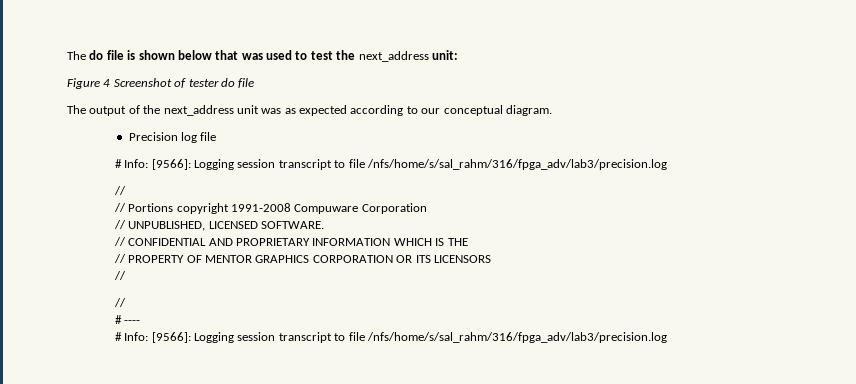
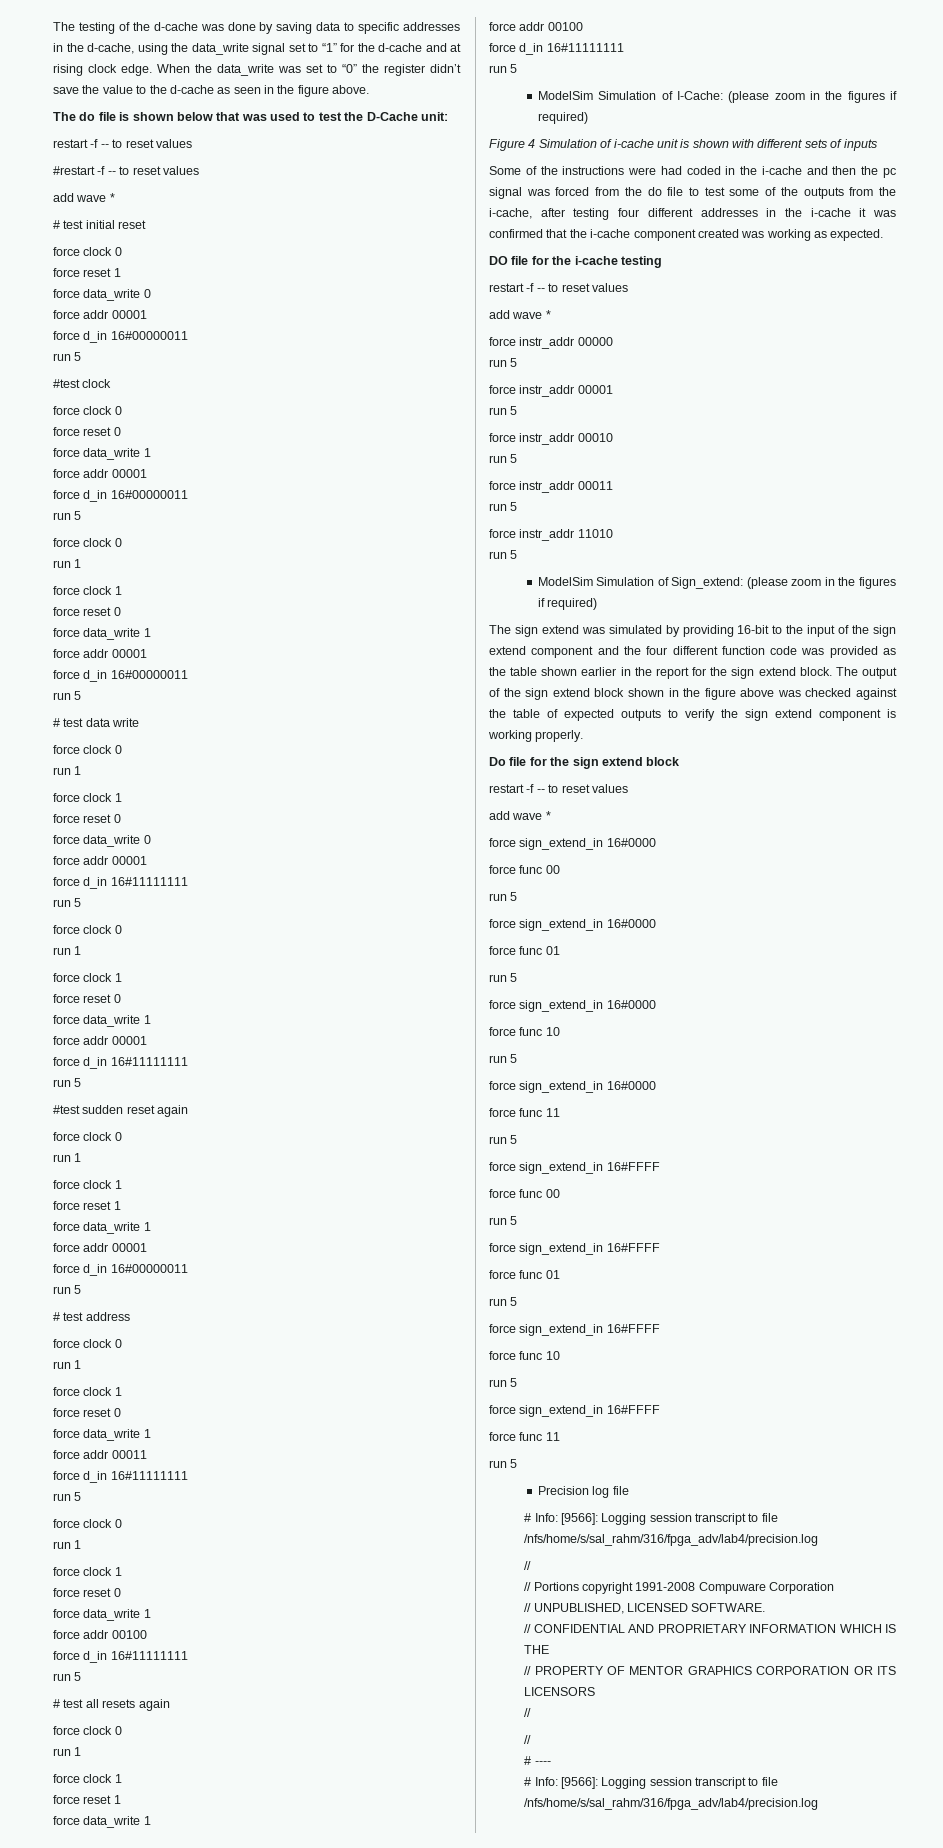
- The do file is shown below that was used to test the next_address unit:
- Figure 4 Screenshot of tester do file
- The output of the next_address unit was as expected according to our conceptual diagram.
+ The testing of the d-cache was done by saving data to specific addresses in the d-cache, using the data_write signal set to “1” for the d-cache and at rising clock edge. When the data_write was set to “0” the register didn’t save the value to the d-cache as seen in the figure above.
+ The do file is shown below that was used to test the D-Cache unit:
+ restart -f -- to reset values
+ #restart -f -- to reset values
+ add wave *
+ # test initial reset
+ force clock 0
+ force reset 1
+ force data_write 0
+ force addr 00001
+ force d_in 16#00000011
+ run 5
+ #test clock
+ force clock 0
+ force reset 0
+ force data_write 1
+ force addr 00001
+ force d_in 16#00000011
+ run 5
+ force clock 0
+ run 1
+ force clock 1
+ force reset 0
+ force data_write 1
+ force addr 00001
+ force d_in 16#00000011
+ run 5
+ # test data write
+ force clock 0
+ run 1
+ force clock 1
+ force reset 0
+ force data_write 0
+ force addr 00001
+ force d_in 16#11111111
+ run 5
+ force clock 0
+ run 1
+ force clock 1
+ force reset 0
+ force data_write 1
+ force addr 00001
+ force d_in 16#11111111
+ run 5
+ #test sudden reset again
+ force clock 0
+ run 1
+ force clock 1
+ force reset 1
+ force data_write 1
+ force addr 00001
+ force d_in 16#00000011
+ run 5
+ # test address
+ force clock 0
+ run 1
+ force clock 1
+ force reset 0
+ force data_write 1
+ force addr 00011
+ force d_in 16#11111111
+ run 5
+ force clock 0
+ run 1
+ force clock 1
+ force reset 0
+ force data_write 1
+ force addr 00100
+ force d_in 16#11111111
+ run 5
+ # test all resets again
+ force clock 0
+ run 1
+ force clock 1
+ force reset 1
+ force data_write 1
+ force addr 00100
+ force d_in 16#11111111
+ run 5
+ ModelSim Simulation of I-Cache: (please zoom in the figures if required)
+ Figure 4 Simulation of i-cache unit is shown with different sets of inputs
+ Some of the instructions were had coded in the i-cache and then the pc signal was forced from the do file to test some of the outputs from the i-cache, after testing four different addresses in the i-cache it was confirmed that the i-cache component created was working as expected.
+ DO file for the i-cache testing
+ restart -f -- to reset values
+ add wave *
+ force instr_addr 00000
+ run 5
+ force instr_addr 00001
+ run 5
+ force instr_addr 00010
+ run 5
+ force instr_addr 00011
+ run 5
+ force instr_addr 11010
+ run 5
+ ModelSim Simulation of Sign_extend: (please zoom in the figures if required)
+ The sign extend was simulated by providing 16-bit to the input of the sign extend component and the four different function code was provided as the table shown earlier in the report for the sign extend block. The output of the sign extend block shown in the figure above was checked against the table of expected outputs to verify the sign extend component is working properly.
+ Do file for the sign extend block
+ restart -f -- to reset values
+ add wave *
+ force sign_extend_in 16#0000
+ force func 00
+ run 5
+ force sign_extend_in 16#0000
+ force func 01
+ run 5
+ force sign_extend_in 16#0000
+ force func 10
+ run 5
+ force sign_extend_in 16#0000
+ force func 11
+ run 5
+ force sign_extend_in 16#FFFF
+ force func 00
+ run 5
+ force sign_extend_in 16#FFFF
+ force func 01
+ run 5
+ force sign_extend_in 16#FFFF
+ force func 10
+ run 5
+ force sign_extend_in 16#FFFF
+ force func 11
+ run 5
  Precision log file
- # Info: [9566]: Logging session transcript to file /nfs/home/s/sal_rahm/316/fpga_adv/lab3/precision.log
+ # Info: [9566]: Logging session transcript to file /nfs/home/s/sal_rahm/316/fpga_adv/lab4/precision.log
  # ----
- # Info: [9566]: Logging session transcript to file /nfs/home/s/sal_rahm/316/fpga_adv/lab3/precision.log
+ # Info: [9566]: Logging session transcript to file /nfs/home/s/sal_rahm/316/fpga_adv/lab4/precision.log

